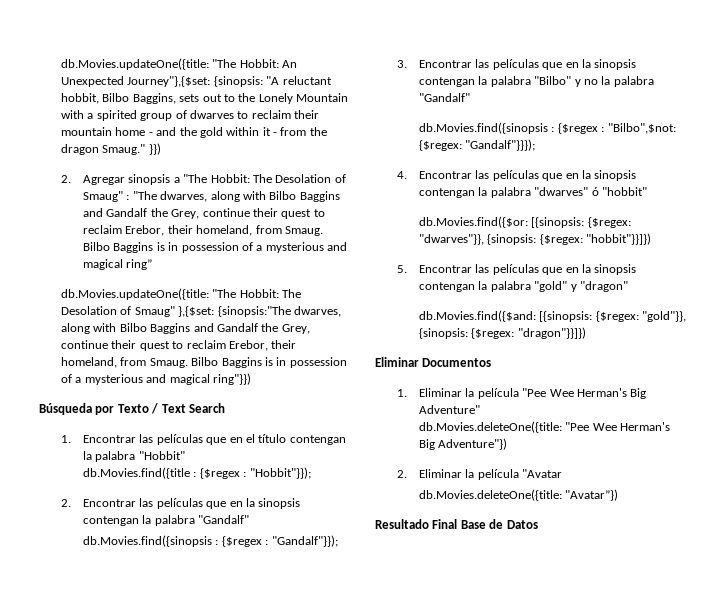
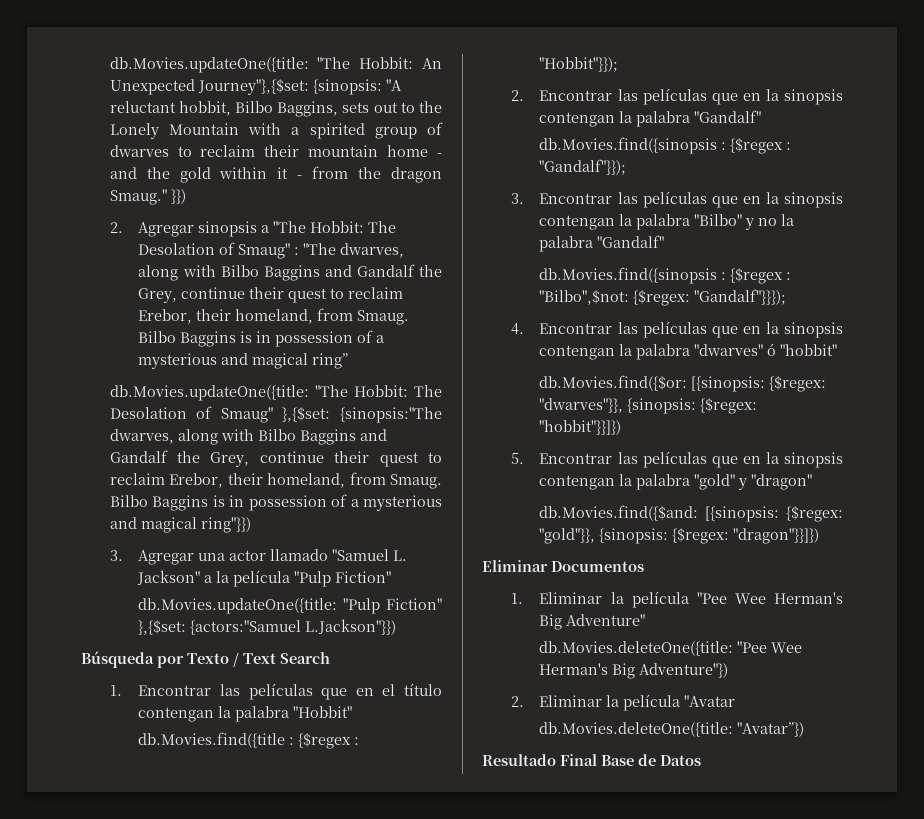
+ 3. Agregar una actor llamado "Samuel L. Jackson" a la película "Pulp Fiction"
+ db.Movies.updateOne({title: "Pulp Fiction" },{$set: {actors:"Samuel L.Jackson"}})

